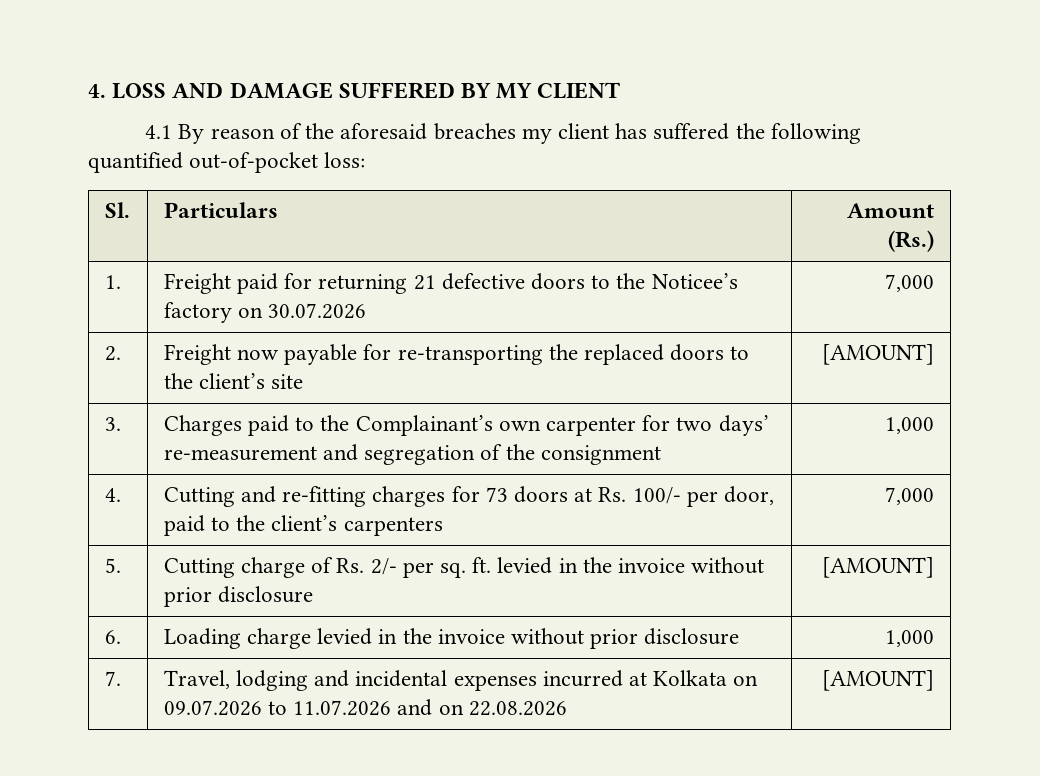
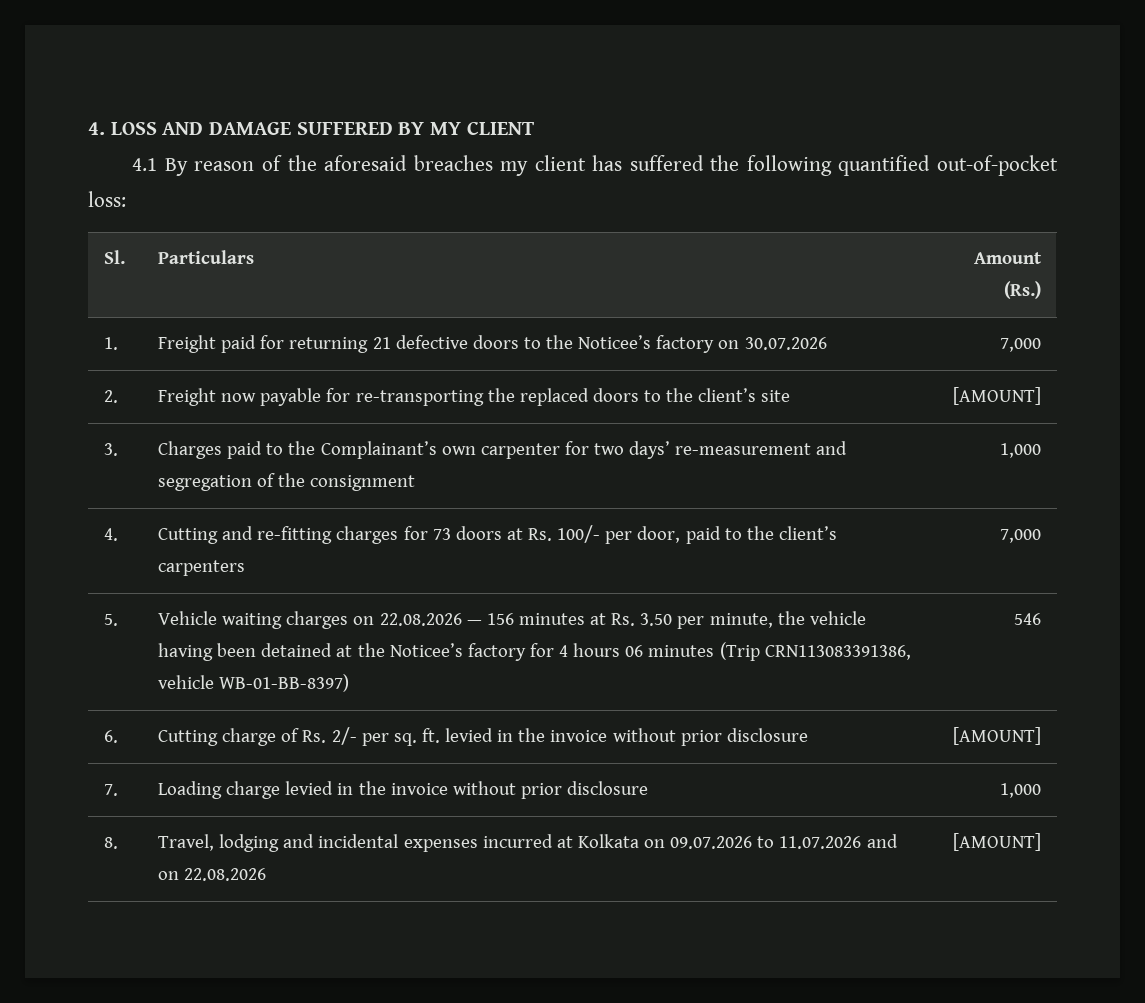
- 5. | Cutting charge of Rs. 2/- per sq. ft. levied in the invoice without prior disclosure | [AMOUNT]
+ 5. | Vehicle waiting charges on 22.08.2026 — 156 minutes at Rs. 3.50 per minute, the vehicle having been detained at the Noticee’s factory for 4 hours 06 minutes (Trip CRN113083391386, vehicle WB-01-BB-8397) | 546
+ 6. | Cutting charge of Rs. 2/- per sq. ft. levied in the invoice without prior disclosure | [AMOUNT]
- 6. | Loading charge levied in the invoice without prior disclosure | 1,000
+ 7. | Loading charge levied in the invoice without prior disclosure | 1,000
- 7. | Travel, lodging and incidental expenses incurred at Kolkata on 09.07.2026 to 11.07.2026 and on 22.08.2026 | [AMOUNT]
+ 8. | Travel, lodging and incidental expenses incurred at Kolkata on 09.07.2026 to 11.07.2026 and on 22.08.2026 | [AMOUNT]

